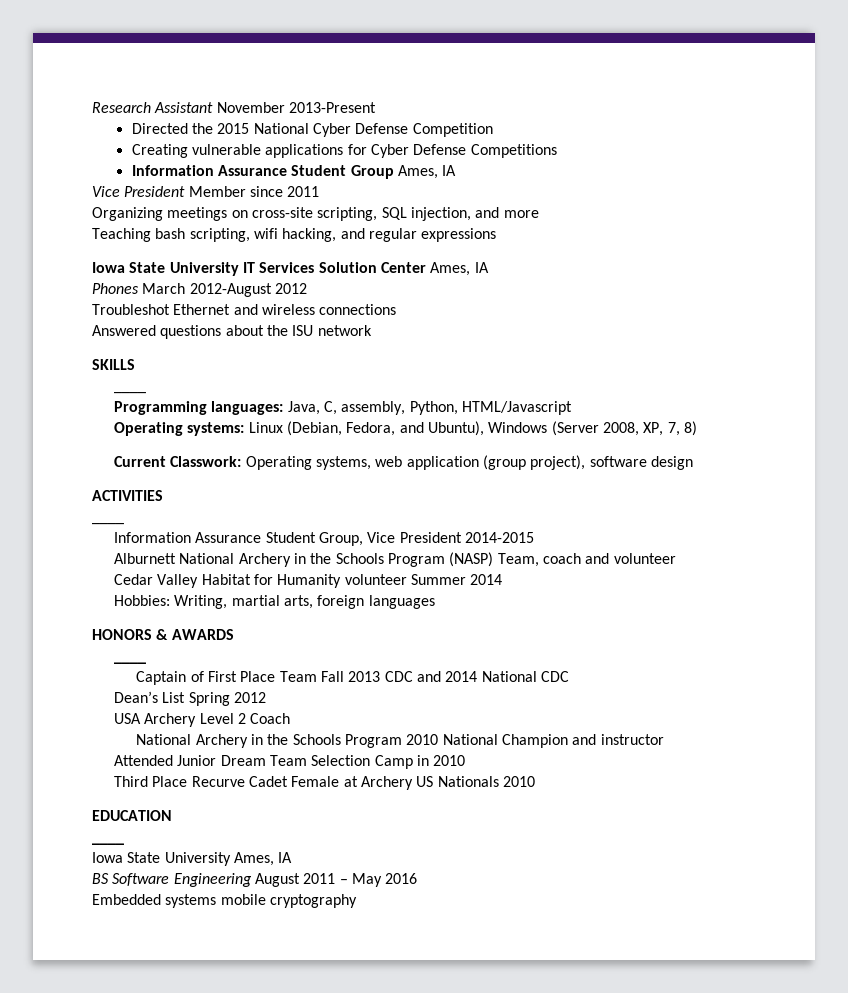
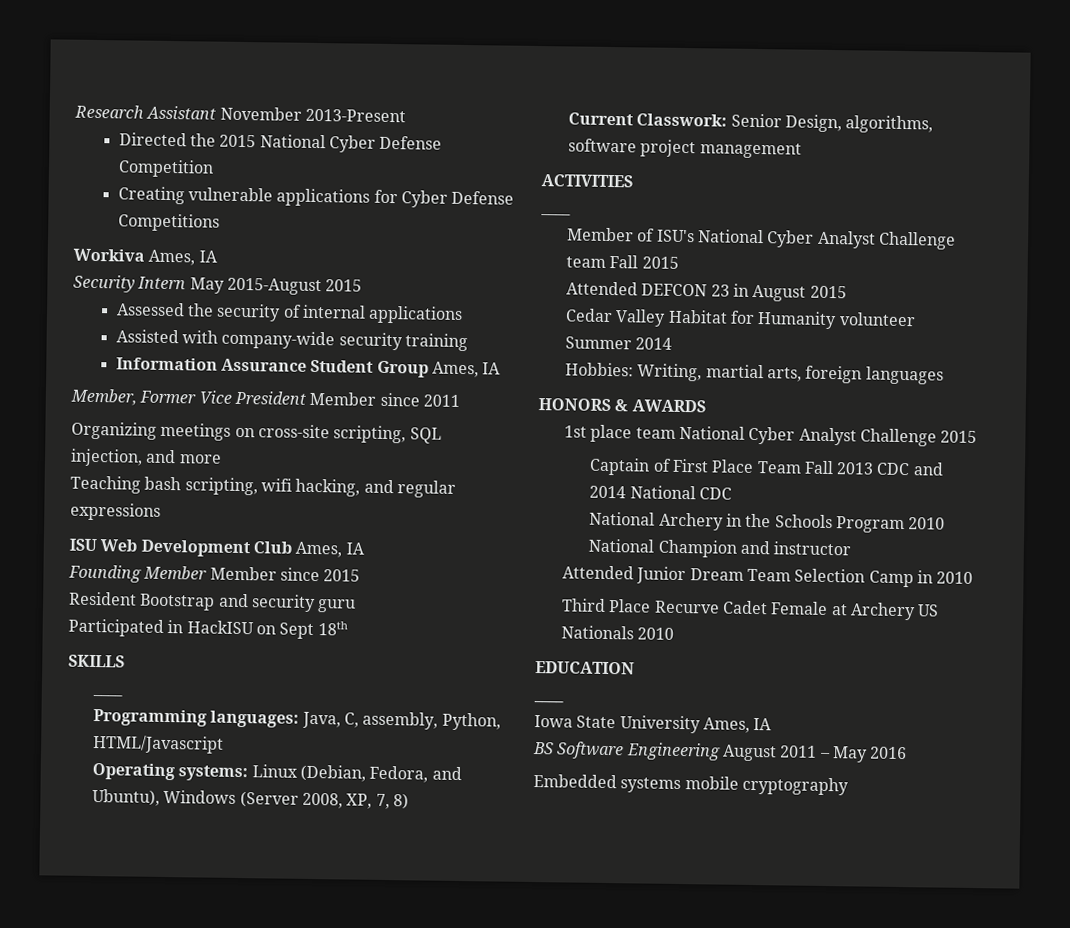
+ Workiva Ames, IA
+ Security Intern May 2015-August 2015
+ Assessed the security of internal applications
+ Assisted with company-wide security training
- Vice President Member since 2011
+ Member, Former Vice President Member since 2011
- Iowa State University IT Services Solution Center Ames, IA
- Phones March 2012-August 2012
- Troubleshot Ethernet and wireless connections
- Answered questions about the ISU network
+ ISU Web Development Club Ames, IA
+ Founding Member Member since 2015
+ Resident Bootstrap and security guru
+ Participated in HackISU on Sept 18th
- Current Classwork: Operating systems, web application (group project), software design
+ Current Classwork: Senior Design, algorithms, software project management
  ACTIVITIES
  ____
- Information Assurance Student Group, Vice President 2014-2015
- Alburnett National Archery in the Schools Program (NASP) Team, coach and volunteer
+ Member of ISU's National Cyber Analyst Challenge team Fall 2015
+ Attended DEFCON 23 in August 2015
  HONORS & AWARDS
- ____
+ 1st place team National Cyber Analyst Challenge 2015
- Dean’s List Spring 2012
- USA Archery Level 2 Coach

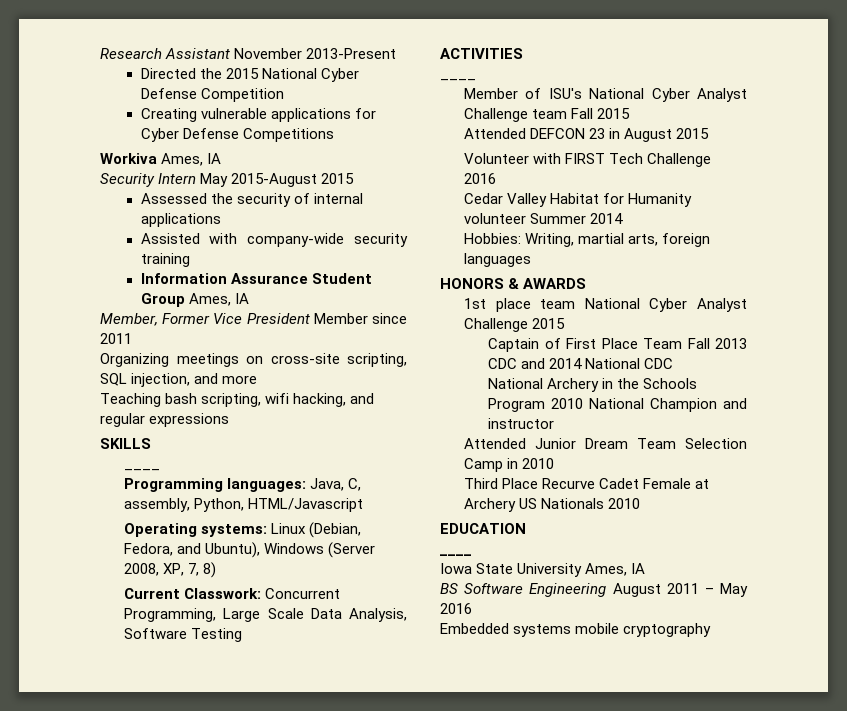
- ISU Web Development Club Ames, IA
- Founding Member Member since 2015
- Resident Bootstrap and security guru
- Participated in HackISU on Sept 18th
- Current Classwork: Senior Design, algorithms, software project management
+ Current Classwork: Concurrent Programming, Large Scale Data Analysis, Software Testing
+ Volunteer with FIRST Tech Challenge 2016

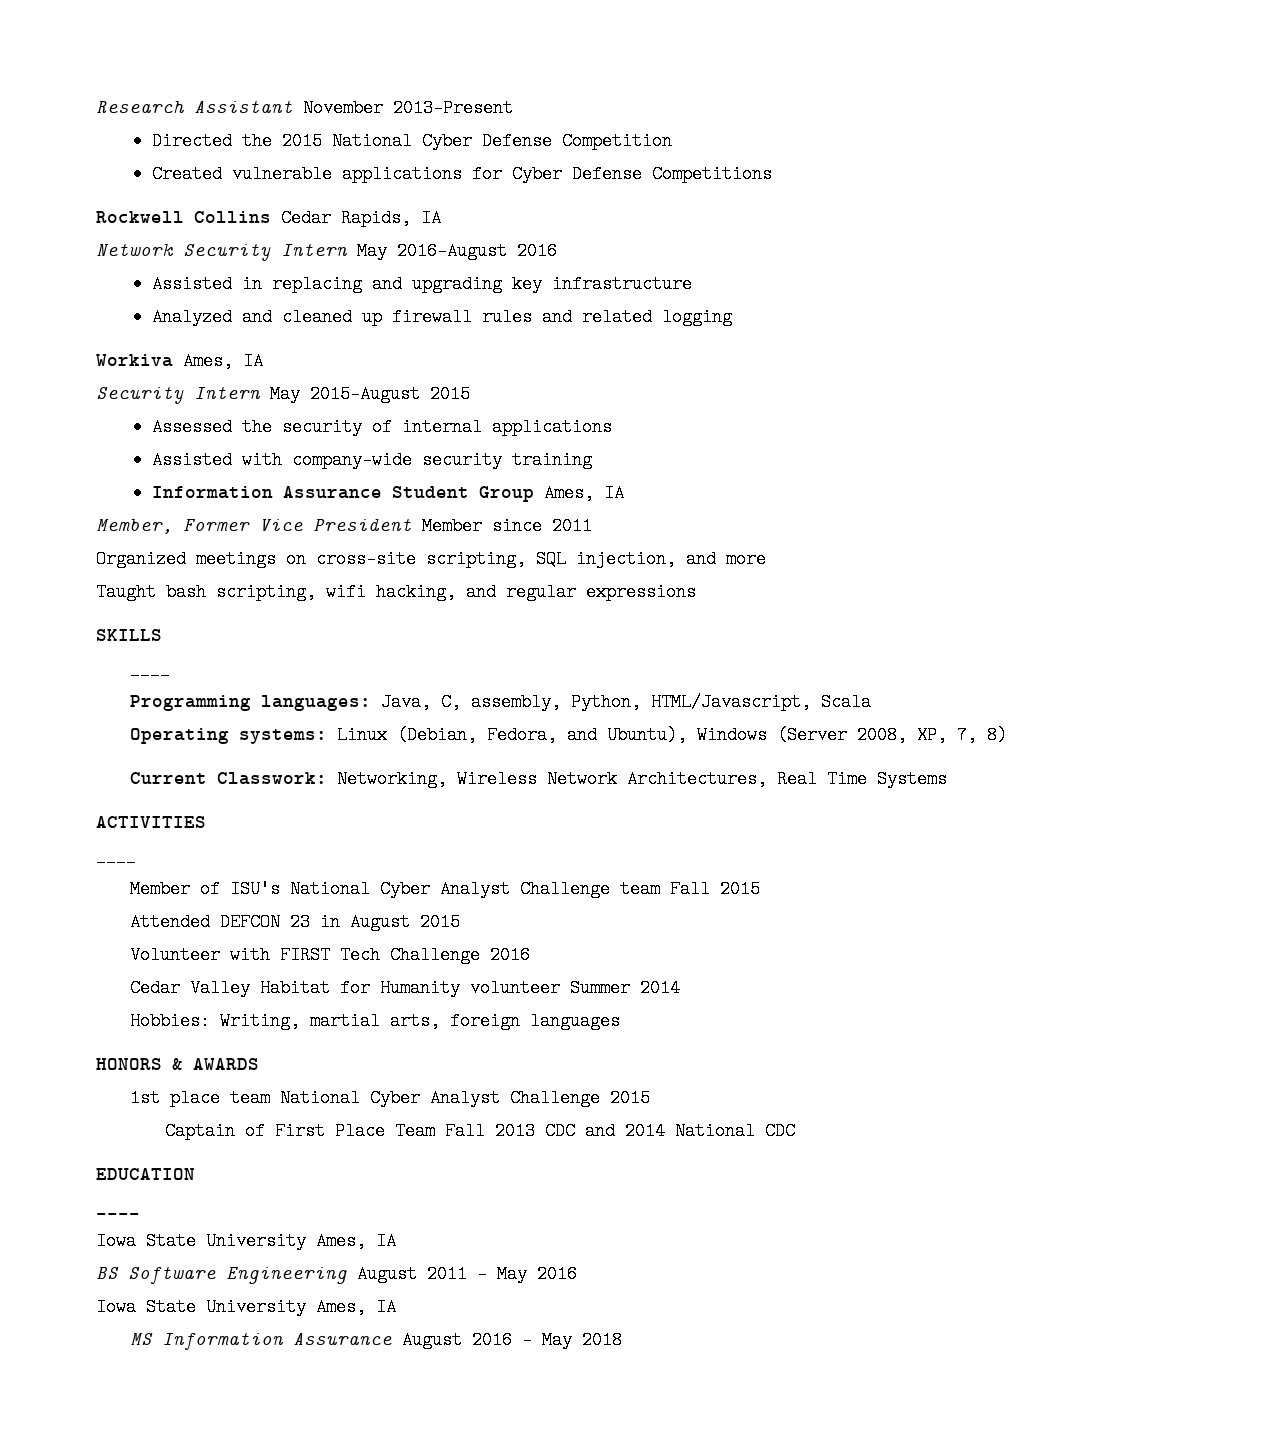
- Creating vulnerable applications for Cyber Defense Competitions
+ Created vulnerable applications for Cyber Defense Competitions
+ Rockwell Collins Cedar Rapids, IA
+ Network Security Intern May 2016-August 2016
+ Assisted in replacing and upgrading key infrastructure
+ Analyzed and cleaned up firewall rules and related logging
- Organizing meetings on cross-site scripting, SQL injection, and more
+ Organized meetings on cross-site scripting, SQL injection, and more
- Teaching bash scripting, wifi hacking, and regular expressions
+ Taught bash scripting, wifi hacking, and regular expressions
- Programming languages: Java, C, assembly, Python, HTML/Javascript
+ Programming languages: Java, C, assembly, Python, HTML/Javascript, Scala
- Current Classwork: Concurrent Programming, Large Scale Data Analysis, Software Testing
+ Current Classwork: Networking, Wireless Network Architectures, Real Time Systems
- National Archery in the Schools Program 2010 National Champion and instructor
- Attended Junior Dream Team Selection Camp in 2010
- Third Place Recurve Cadet Female at Archery US Nationals 2010
  BS Software Engineering August 2011 – May 2016
- Embedded systems mobile cryptography
+ Iowa State University Ames, IA
+ MS Information Assurance August 2016 – May 2018

